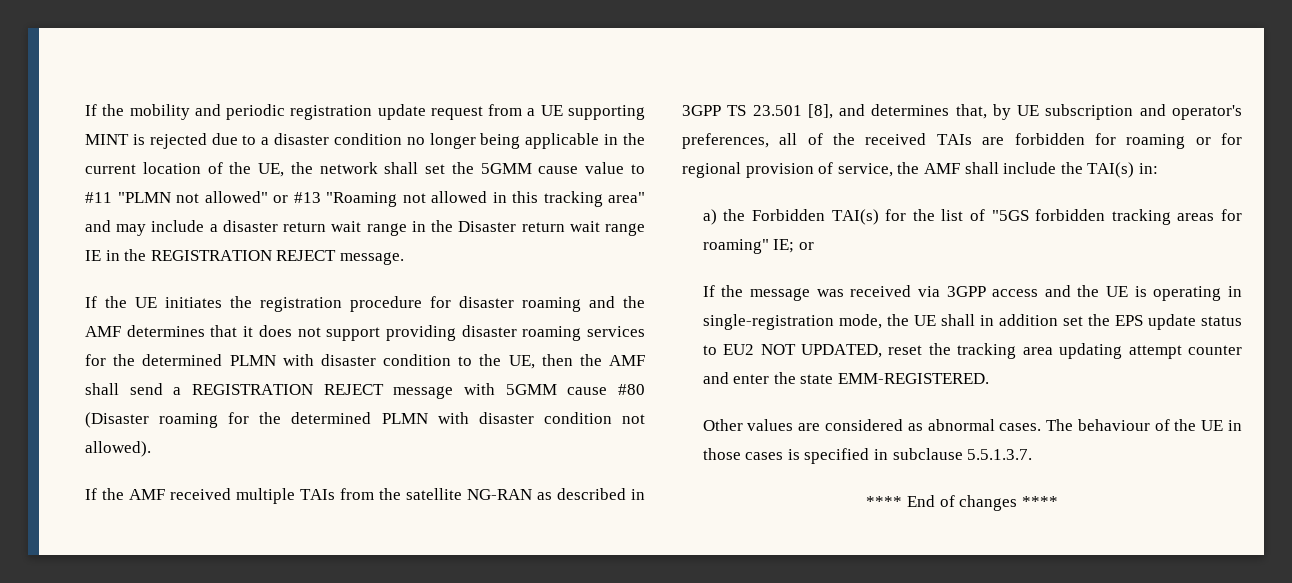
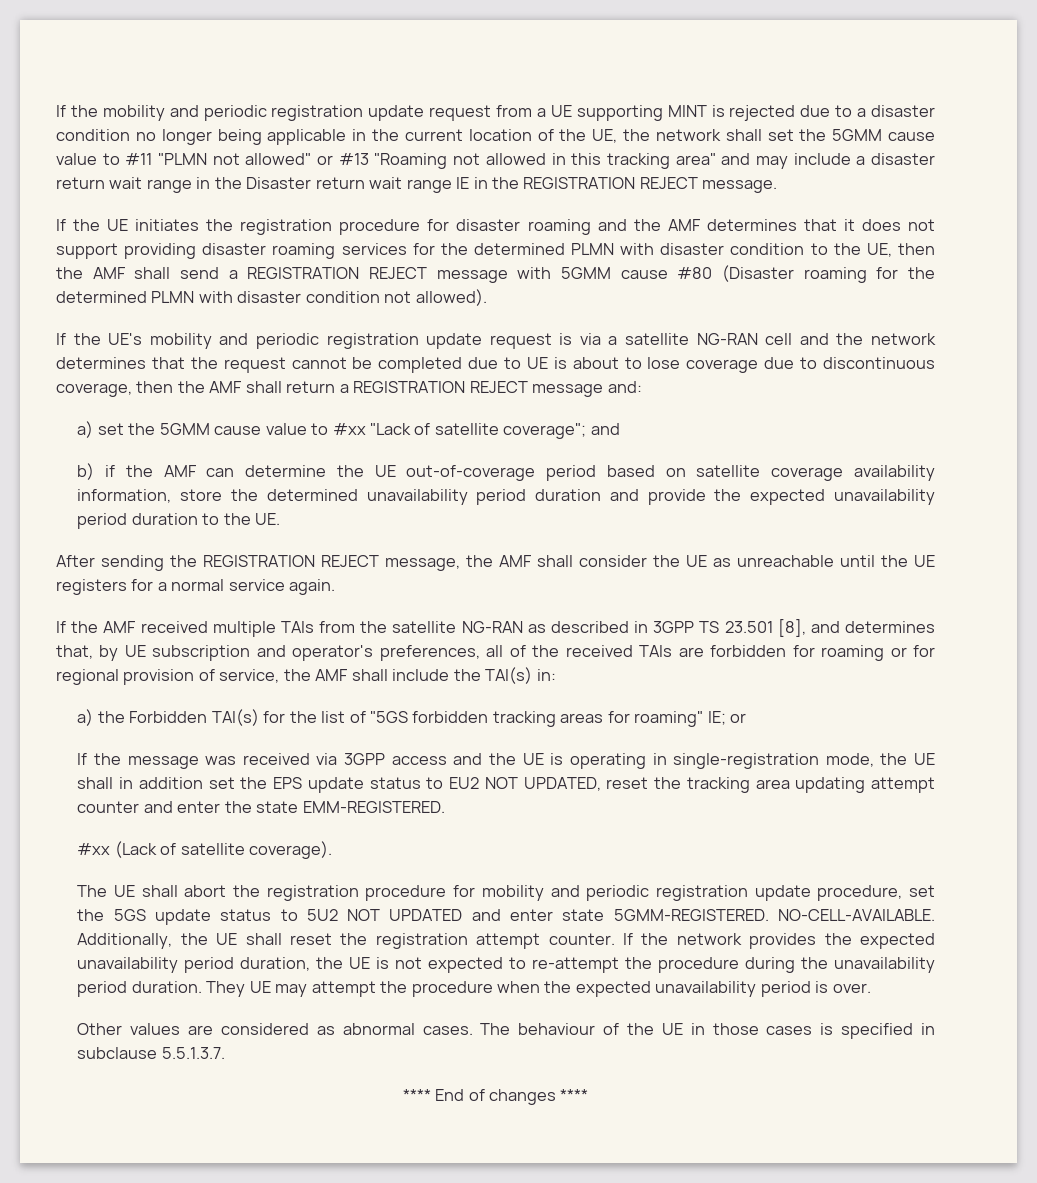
+ If the UE's mobility and periodic registration update request is via a satellite NG-RAN cell and the network determines that the request cannot be completed due to UE is about to lose coverage due to discontinuous coverage, then the AMF shall return a REGISTRATION REJECT message and:
+ a) set the 5GMM cause value to #xx "Lack of satellite coverage"; and
+ b) if the AMF can determine the UE out-of-coverage period based on satellite coverage availability information, store the determined unavailability period duration and provide the expected unavailability period duration to the UE.
+ After sending the REGISTRATION REJECT message, the AMF shall consider the UE as unreachable until the UE registers for a normal service again.
+ #xx (Lack of satellite coverage).
+ The UE shall abort the registration procedure for mobility and periodic registration update procedure, set the 5GS update status to 5U2 NOT UPDATED and enter state 5GMM-REGISTERED. NO-CELL-AVAILABLE. Additionally, the UE shall reset the registration attempt counter. If the network provides the expected unavailability period duration, the UE is not expected to re-attempt the procedure during the unavailability period duration. They UE may attempt the procedure when the expected unavailability period is over.

